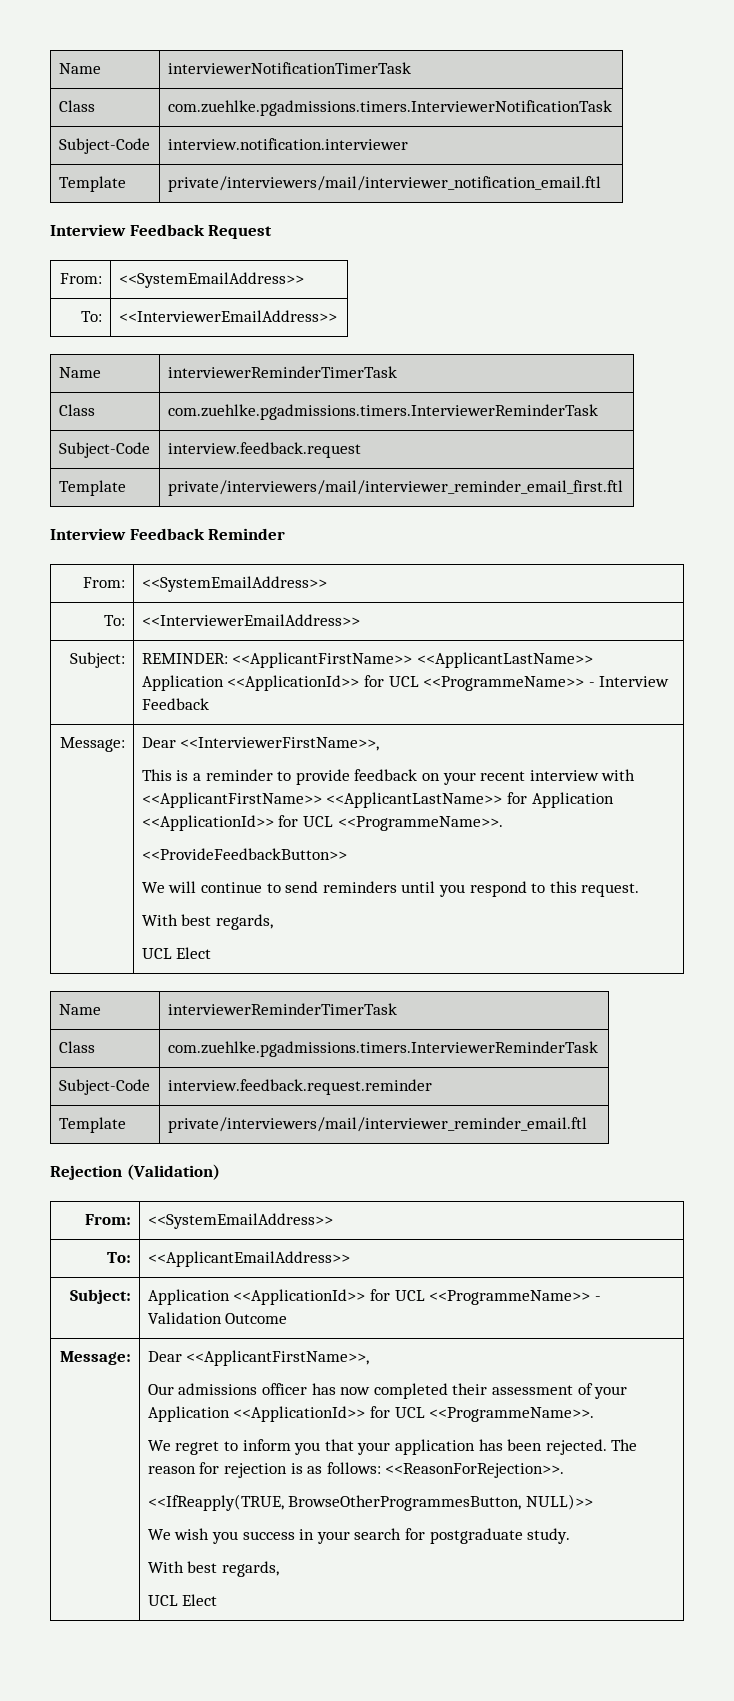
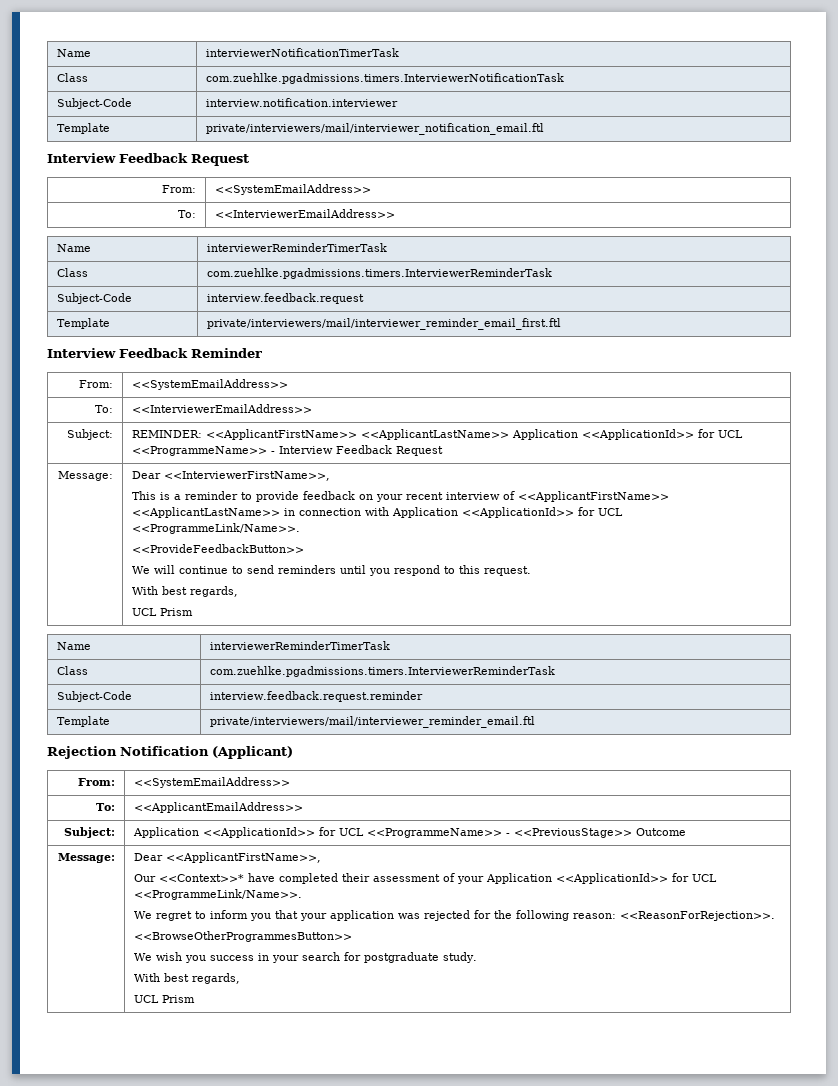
- Subject: | REMINDER: <<ApplicantFirstName>> <<ApplicantLastName>> Application <<ApplicationId>> for UCL <<ProgrammeName>> - Interview Feedback
+ Subject: | REMINDER: <<ApplicantFirstName>> <<ApplicantLastName>> Application <<ApplicationId>> for UCL <<ProgrammeName>> - Interview Feedback Request
- This is a reminder to provide feedback on your recent interview with <<ApplicantFirstName>> <<ApplicantLastName>> for Application <<ApplicationId>> for UCL <<ProgrammeName>>.
+ This is a reminder to provide feedback on your recent interview of <<ApplicantFirstName>> <<ApplicantLastName>> in connection with Application <<ApplicationId>> for UCL <<ProgrammeLink/Name>>.
  We will continue to send reminders until you respond to this request.
  With best regards,
- UCL Elect
+ UCL Prism
- Rejection (Validation)
+ Rejection Notification (Applicant)
- Subject: | Application <<ApplicationId>> for UCL <<ProgrammeName>> - Validation Outcome
+ Subject: | Application <<ApplicationId>> for UCL <<ProgrammeName>> - <<PreviousStage>> Outcome
- Our admissions officer has now completed their assessment of your Application <<ApplicationId>> for UCL <<ProgrammeName>>.
+ Our <<Context>>* have completed their assessment of your Application <<ApplicationId>> for UCL <<ProgrammeLink/Name>>.
- We regret to inform you that your application has been rejected. The reason for rejection is as follows: <<ReasonForRejection>>.
- <<IfReapply(TRUE, BrowseOtherProgrammesButton, NULL)>>
+ We regret to inform you that your application was rejected for the following reason: <<ReasonForRejection>>.
+ <<BrowseOtherProgrammesButton>>
  We wish you success in your search for postgraduate study.
  With best regards,
- UCL Elect
+ UCL Prism

